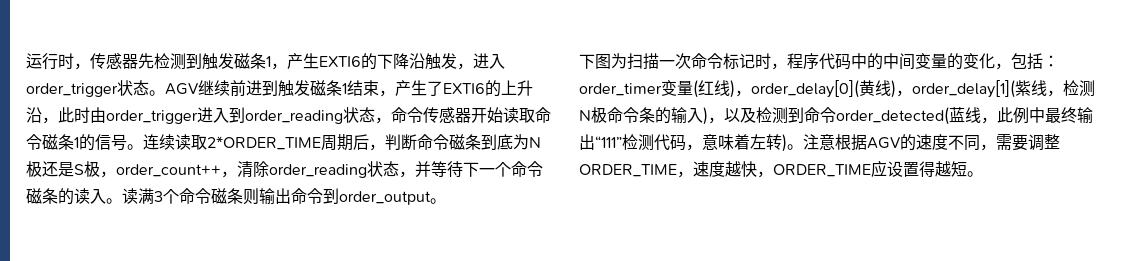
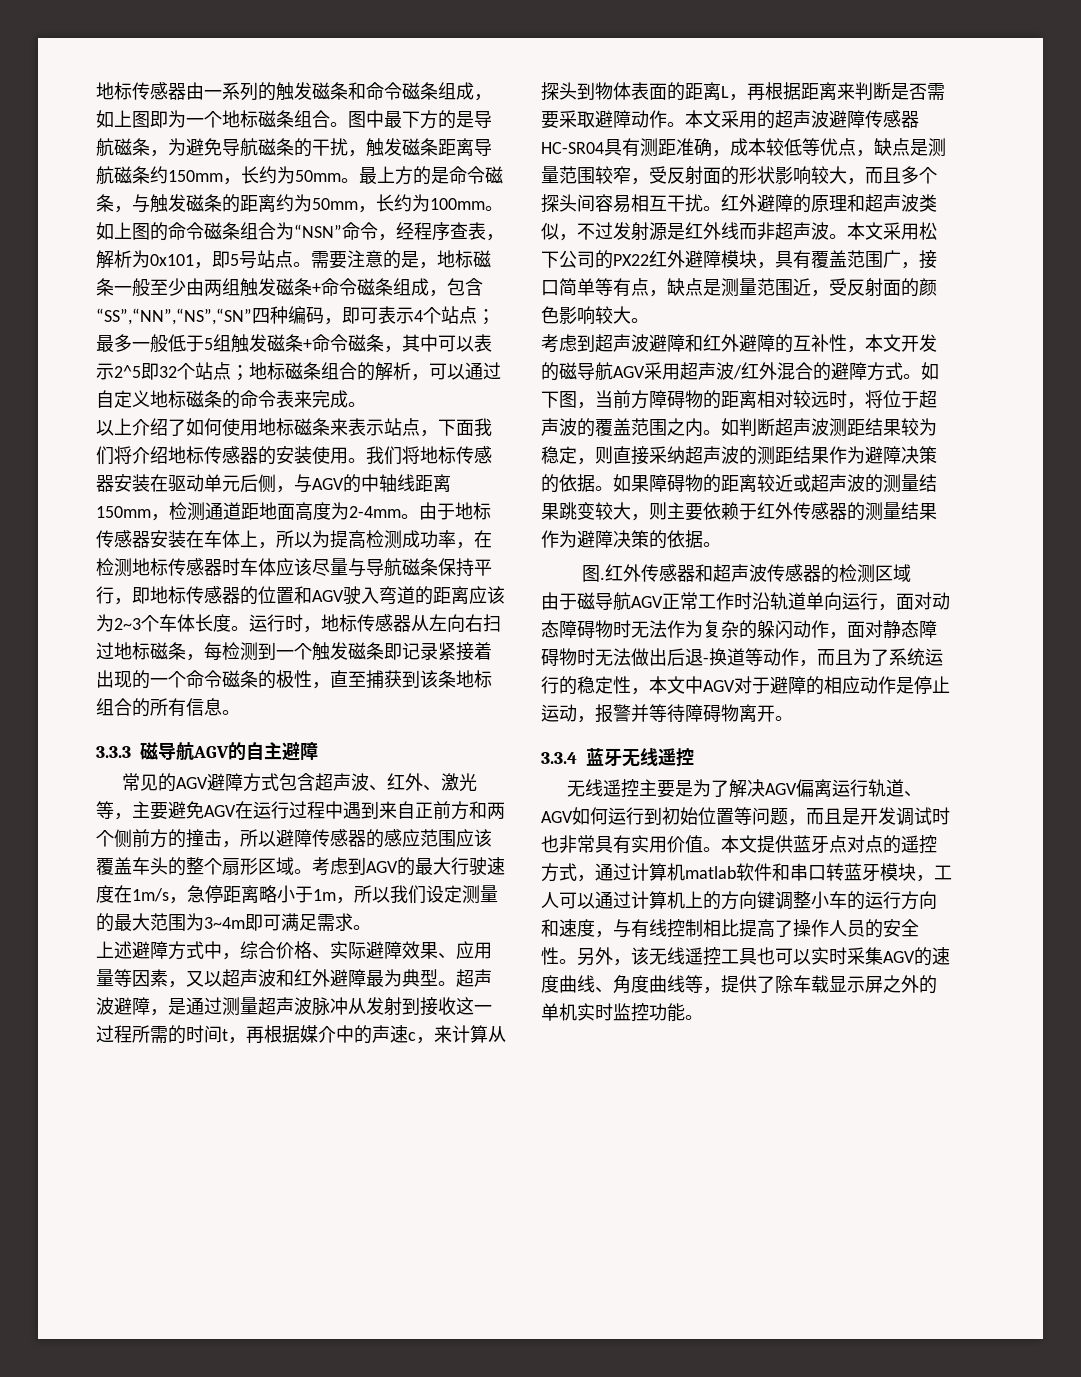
- 运行时，传感器先检测到触发磁条1，产生EXTI6的下降沿触发，进入order_trigger状态。AGV继续前进到触发磁条1结束，产生了EXTI6的上升沿，此时由order_trigger进入到order_reading状态，命令传感器开始读取命令磁条1的信号。连续读取2*ORDER_TIME周期后，判断命令磁条到底为N极还是S极，order_count++，清除order_reading状态，并等待下一个命令磁条的读入。读满3个命令磁条则输出命令到order_output。
- 下图为扫描一次命令标记时，程序代码中的中间变量的变化，包括：order_timer变量(红线)，order_delay[0](黄线)，order_delay[1](紫线，检测N极命令条的输入)，以及检测到命令order_detected(蓝线，此例中最终输出“111”检测代码，意味着左转)。注意根据AGV的速度不同，需要调整ORDER_TIME，速度越快，ORDER_TIME应设置得越短。
+ 地标传感器由一系列的触发磁条和命令磁条组成，如上图即为一个地标磁条组合。图中最下方的是导航磁条，为避免导航磁条的干扰，触发磁条距离导航磁条约150mm，长约为50mm。最上方的是命令磁条，与触发磁条的距离约为50mm，长约为100mm。如上图的命令磁条组合为“NSN”命令，经程序查表，解析为0x101，即5号站点。需要注意的是，地标磁条一般至少由两组触发磁条+命令磁条组成，包含“SS”,“NN”,“NS”,“SN”四种编码，即可表示4个站点；最多一般低于5组触发磁条+命令磁条，其中可以表示2^5即32个站点；地标磁条组合的解析，可以通过自定义地标磁条的命令表来完成。
+ 以上介绍了如何使用地标磁条来表示站点，下面我们将介绍地标传感器的安装使用。我们将地标传感器安装在驱动单元后侧，与AGV的中轴线距离150mm，检测通道距地面高度为2-4mm。由于地标传感器安装在车体上，所以为提高检测成功率，在检测地标传感器时车体应该尽量与导航磁条保持平行，即地标传感器的位置和AGV驶入弯道的距离应该为2~3个车体长度。运行时，地标传感器从左向右扫过地标磁条，每检测到一个触发磁条即记录紧接着出现的一个命令磁条的极性，直至捕获到该条地标组合的所有信息。
+ 3.3.3磁导航AGV的自主避障
+ 常见的AGV避障方式包含超声波、红外、激光等，主要避免AGV在运行过程中遇到来自正前方和两个侧前方的撞击，所以避障传感器的感应范围应该覆盖车头的整个扇形区域。考虑到AGV的最大行驶速度在1m/s，急停距离略小于1m，所以我们设定测量的最大范围为3~4m即可满足需求。
+ 上述避障方式中，综合价格、实际避障效果、应用量等因素，又以超声波和红外避障最为典型。超声波避障，是通过测量超声波脉冲从发射到接收这一过程所需的时间t，再根据媒介中的声速c，来计算从探头到物体表面的距离L，再根据距离来判断是否需要采取避障动作。本文采用的超声波避障传感器HC-SR04具有测距准确，成本较低等优点，缺点是测量范围较窄，受反射面的形状影响较大，而且多个探头间容易相互干扰。红外避障的原理和超声波类似，不过发射源是红外线而非超声波。本文采用松下公司的PX22红外避障模块，具有覆盖范围广，接口简单等有点，缺点是测量范围近，受反射面的颜色影响较大。
+ 考虑到超声波避障和红外避障的互补性，本文开发的磁导航AGV采用超声波/红外混合的避障方式。如下图，当前方障碍物的距离相对较远时，将位于超声波的覆盖范围之内。如判断超声波测距结果较为稳定，则直接采纳超声波的测距结果作为避障决策的依据。如果障碍物的距离较近或超声波的测量结果跳变较大，则主要依赖于红外传感器的测量结果作为避障决策的依据。
+ 图.红外传感器和超声波传感器的检测区域
+ 由于磁导航AGV正常工作时沿轨道单向运行，面对动态障碍物时无法作为复杂的躲闪动作，面对静态障碍物时无法做出后退-换道等动作，而且为了系统运行的稳定性，本文中AGV对于避障的相应动作是停止运动，报警并等待障碍物离开。
+ 3.3.4蓝牙无线遥控
+ 无线遥控主要是为了解决AGV偏离运行轨道、AGV如何运行到初始位置等问题，而且是开发调试时也非常具有实用价值。本文提供蓝牙点对点的遥控方式，通过计算机matlab软件和串口转蓝牙模块，工人可以通过计算机上的方向键调整小车的运行方向和速度，与有线控制相比提高了操作人员的安全性。另外，该无线遥控工具也可以实时采集AGV的速度曲线、角度曲线等，提供了除车载显示屏之外的单机实时监控功能。

